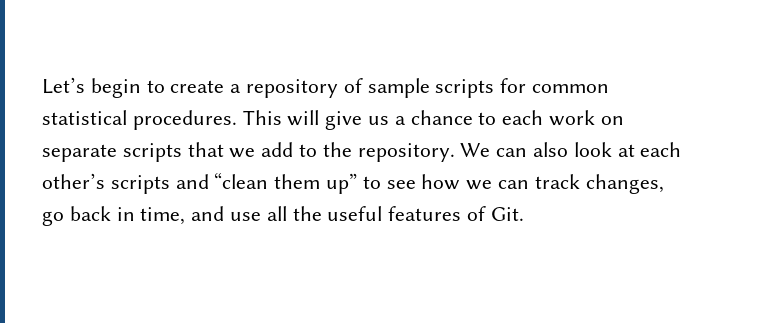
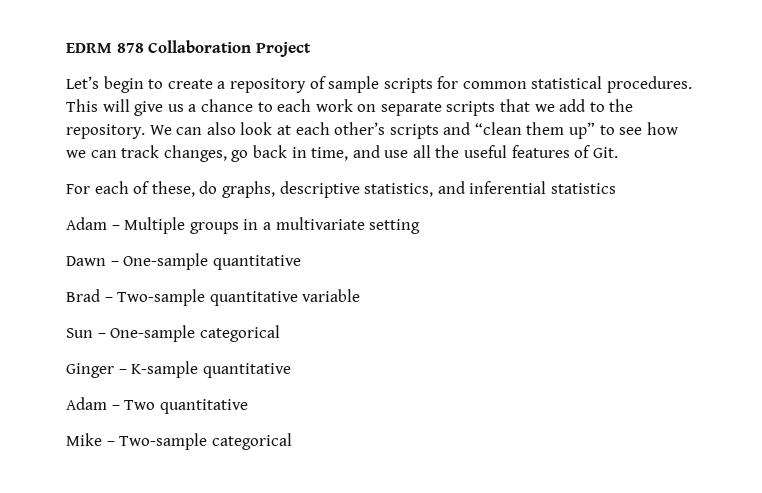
+ EDRM 878 Collaboration Project
+ For each of these, do graphs, descriptive statistics, and inferential statistics
+ Adam – Multiple groups in a multivariate setting
+ Dawn – One-sample quantitative
+ Brad – Two-sample quantitative variable
+ Sun – One-sample categorical
+ Ginger – K-sample quantitative
+ Adam – Two quantitative
+ Mike – Two-sample categorical

